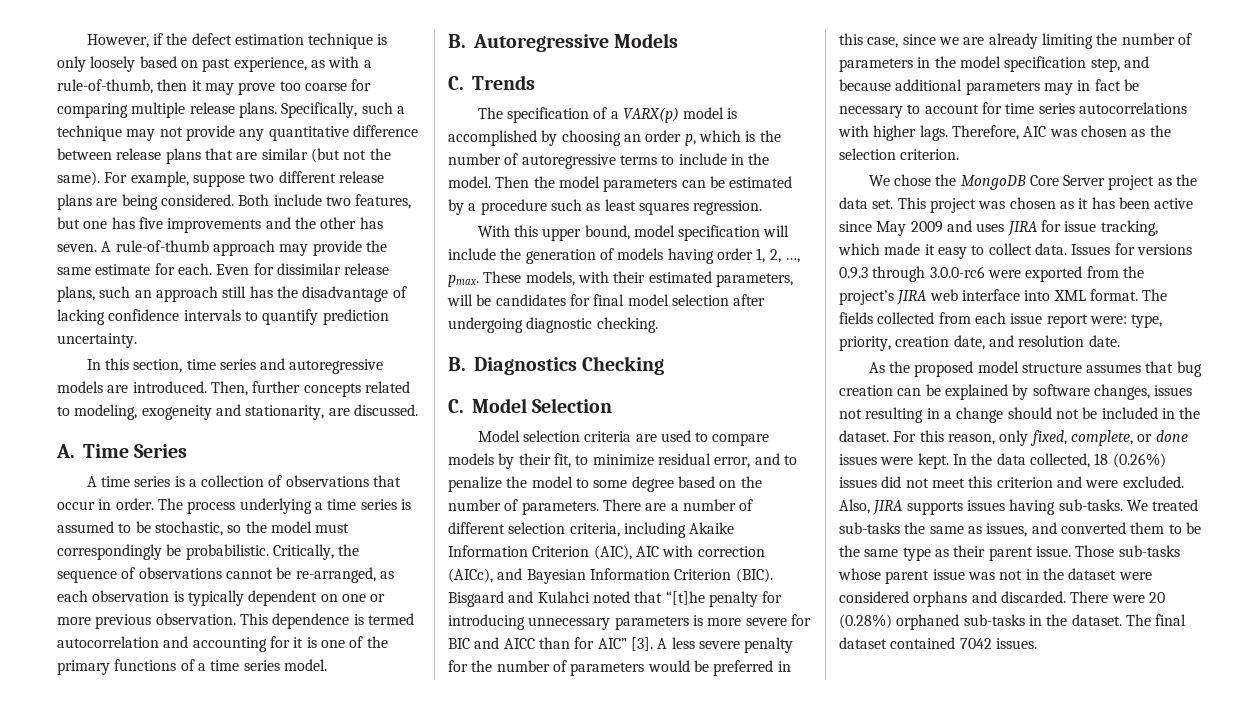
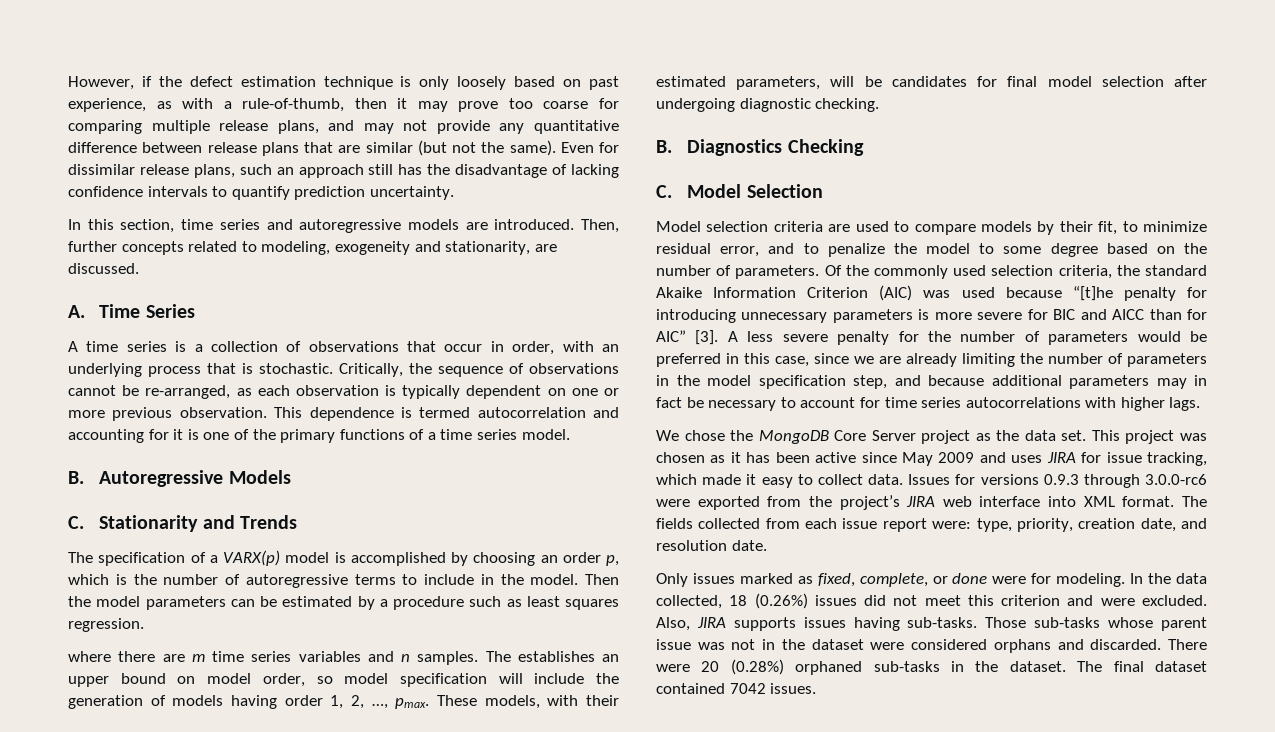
- However, if the defect estimation technique is only loosely based on past experience, as with a rule-of-thumb, then it may prove too coarse for comparing multiple release plans. Specifically, such a technique may not provide any quantitative difference between release plans that are similar (but not the same).
+ However, if the defect estimation technique is only loosely based on past experience, as with a rule-of-thumb, then it may prove too coarse for comparing multiple release plans, and may not provide any quantitative difference between release plans that are similar (but not the same).
- For example, suppose two different release plans are being considered. Both include two features, but one has five improvements and the other has seven. A rule-of-thumb approach may provide the same estimate for each.
- A time series is a collection of observations that occur in order. The process underlying a time series is assumed to be stochastic, so the model must correspondingly be probabilistic.
+ A time series is a collection of observations that occur in order, with an underlying process that is stochastic.
- C. Trends
+ C. Stationarity and Trends
- With this upper bound, model specification will include the generation of models having order 1, 2, …, pmax.
+ where there are m time series variables and n samples. The establishes an upper bound on model order, so model specification will include the generation of models having order 1, 2, …, pmax.
- There are a number of different selection criteria, including Akaike Information Criterion (AIC), AIC with correction (AICc), and Bayesian Information Criterion (BIC). Bisgaard and Kulahci noted that “[t]he penalty for introducing unnecessary parameters is more severe for BIC and AICC than for AIC” [3].
+ Of the commonly used selection criteria, the standard Akaike Information Criterion (AIC) was used because “[t]he penalty for introducing unnecessary parameters is more severe for BIC and AICC than for AIC” [3].
- Therefore, AIC was chosen as the selection criterion.
- As the proposed model structure assumes that bug creation can be explained by software changes, issues not resulting in a change should not be included in the dataset. For this reason, only fixed, complete, or done issues were kept.
+ Only issues marked as fixed, complete, or done were for modeling.
- We treated sub-tasks the same as issues, and converted them to be the same type as their parent issue.

